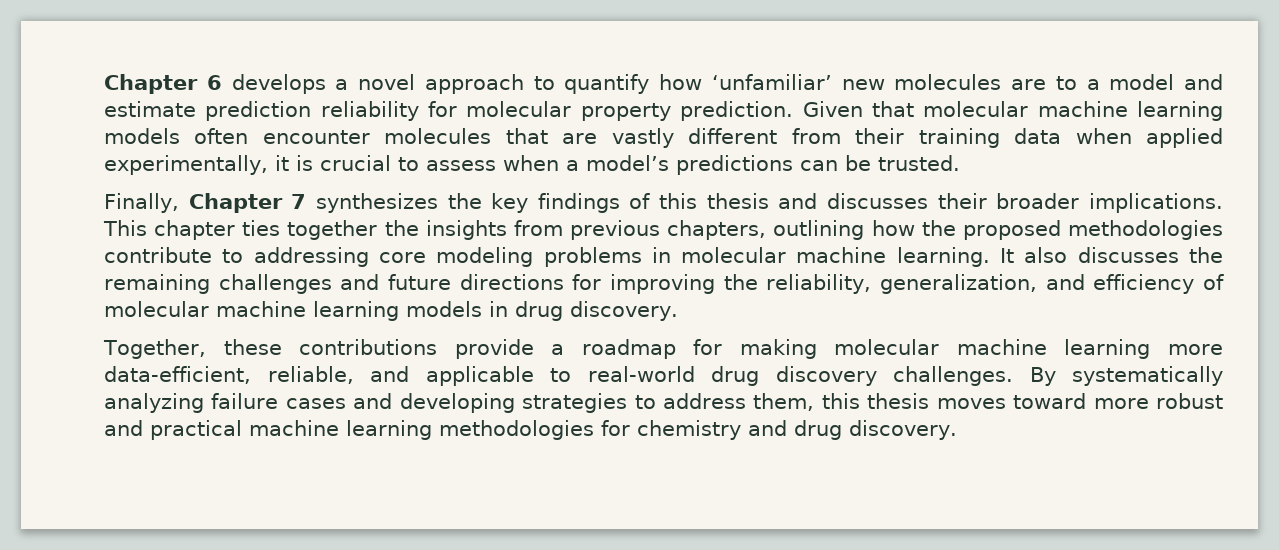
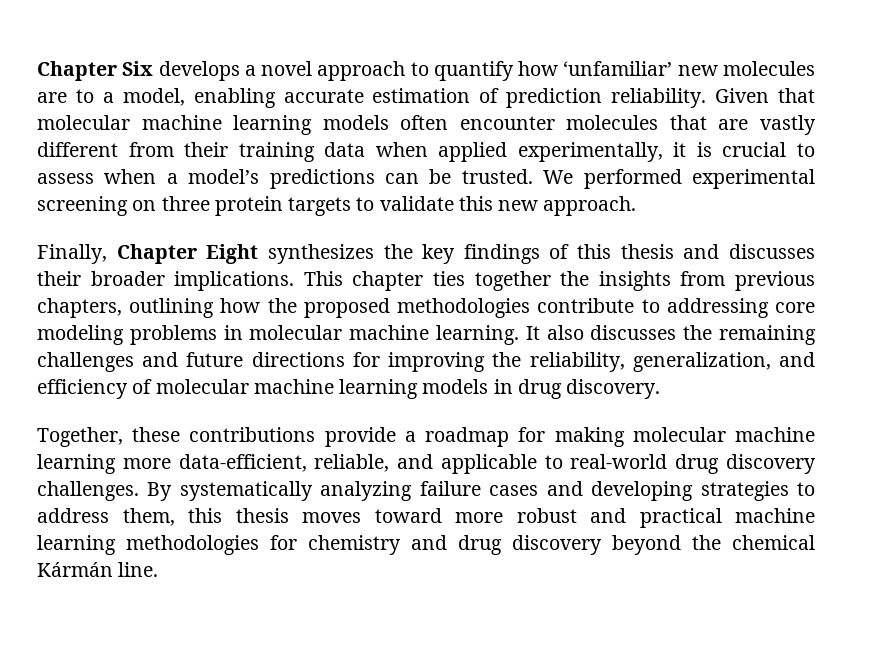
- Chapter 6 develops a novel approach to quantify how ‘unfamiliar’ new molecules are to a model and estimate prediction reliability for molecular property prediction.
+ Chapter Six develops a novel approach to quantify how ‘unfamiliar’ new molecules are to a model, enabling accurate estimation of prediction reliability.
+ We performed experimental screening on three protein targets to validate this new approach.
- Finally, Chapter 7 synthesizes the key findings of this thesis and discusses their broader implications.
+ Finally, Chapter Eight synthesizes the key findings of this thesis and discusses their broader implications.
- By systematically analyzing failure cases and developing strategies to address them, this thesis moves toward more robust and practical machine learning methodologies for chemistry and drug discovery.
+ By systematically analyzing failure cases and developing strategies to address them, this thesis moves toward more robust and practical machine learning methodologies for chemistry and drug discovery beyond the chemical Kármán line.

